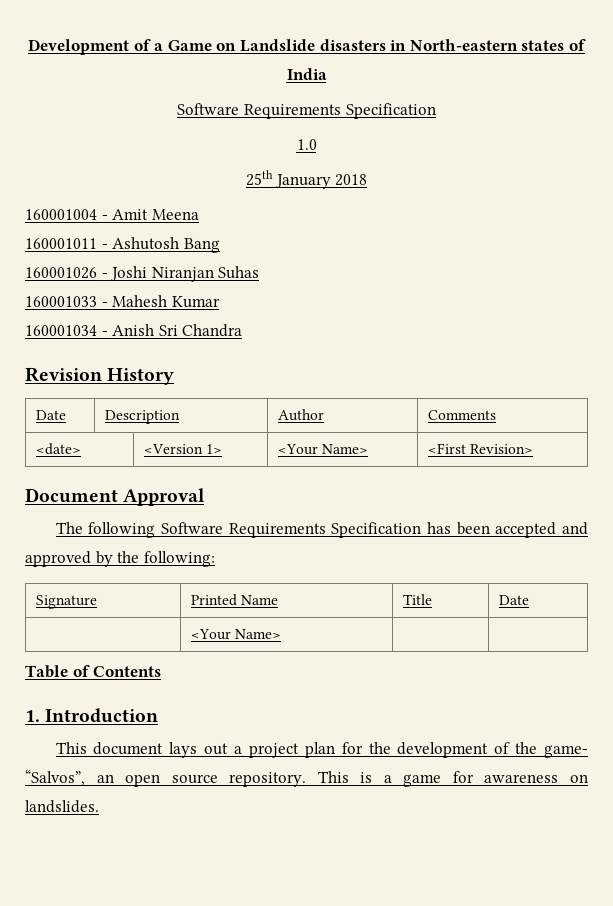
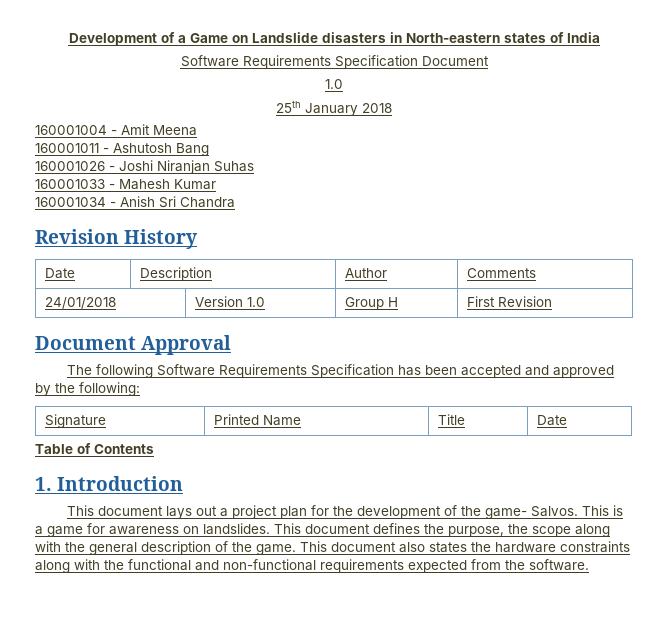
  Development of a Game on Landslide disasters in North-eastern states of India
- Software Requirements Specification
+ Software Requirements Specification Document
- <date> | <Version 1> | <Your Name> | <First Revision>
+ 24/01/2018 | Version 1.0 | Group H | First Revision
- | <Your Name> | |
- This document lays out a project plan for the development of the game- “Salvos”, an open source repository.
+ This document lays out a project plan for the development of the game- Salvos.
+ This document defines the purpose, the scope along with the general description of the game. This document also states the hardware constraints along with the functional and non-functional requirements expected from the software.

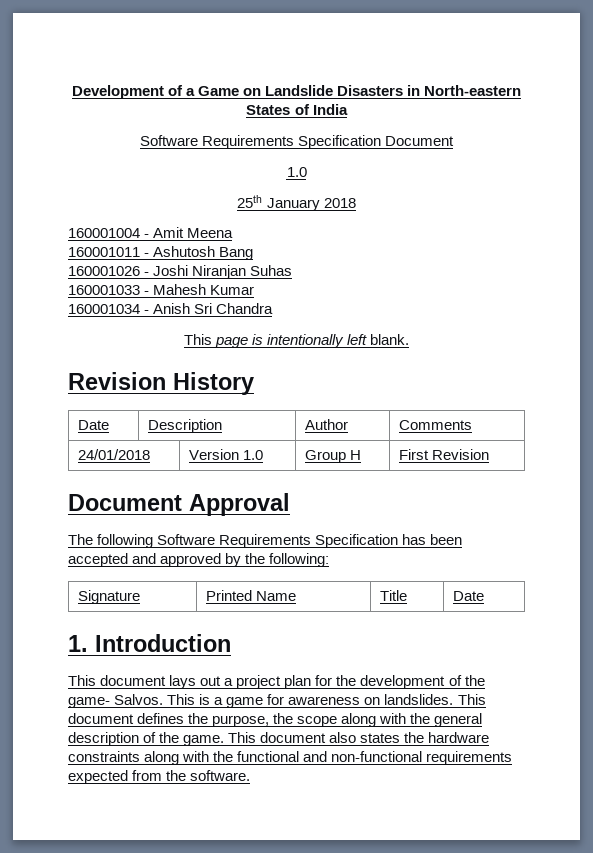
- Development of a Game on Landslide disasters in North-eastern states of India
+ Development of a Game on Landslide Disasters in North-eastern States of India
+ This page is intentionally left blank.
- Table of Contents

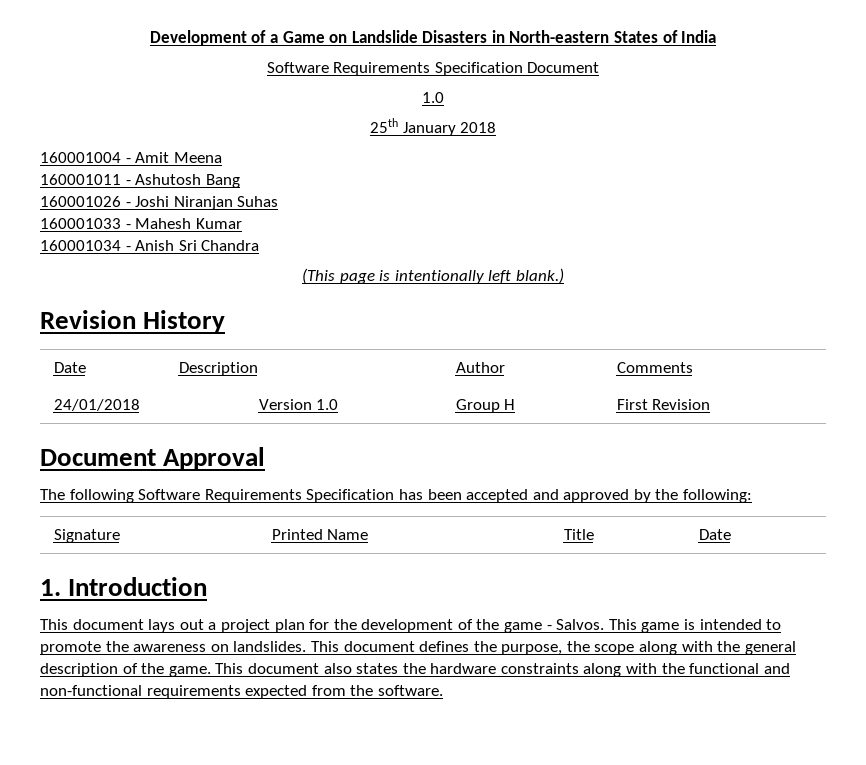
- This page is intentionally left blank.
+ (This page is intentionally left blank.)
- This document lays out a project plan for the development of the game- Salvos. This is a game for awareness on landslides.
+ This document lays out a project plan for the development of the game - Salvos. This game is intended to promote the awareness on landslides.

